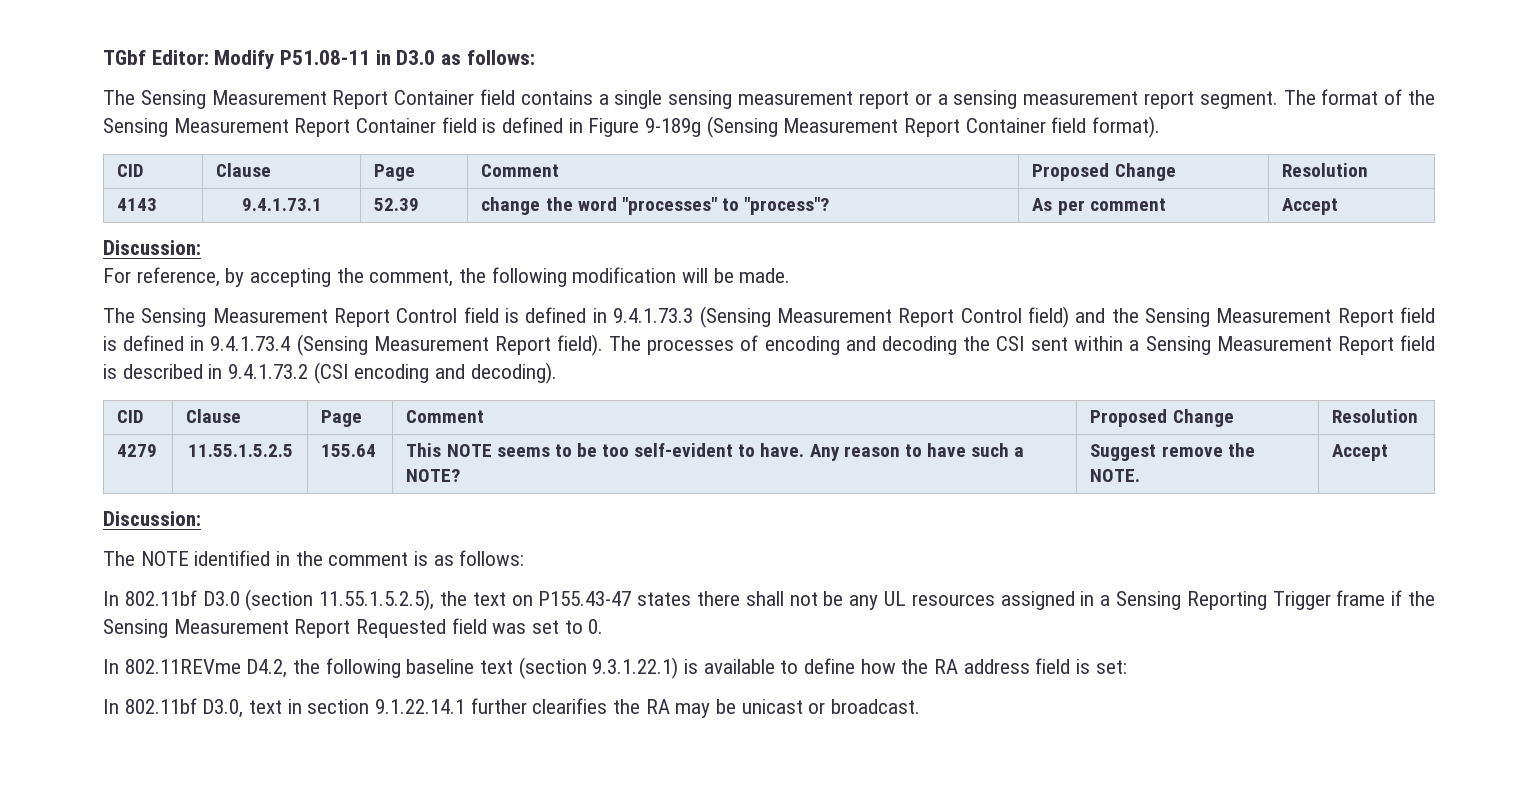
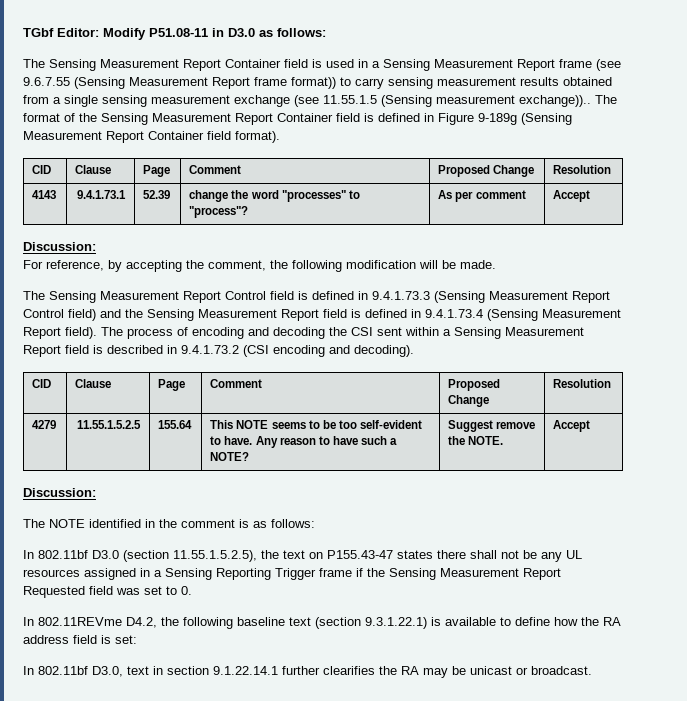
- The Sensing Measurement Report Container field contains a single sensing measurement report or a sensing measurement report segment.
+ The Sensing Measurement Report Container field is used in a Sensing Measurement Report frame (see 9.6.7.55 (Sensing Measurement Report frame format)) to carry sensing measurement results obtained from a single sensing measurement exchange (see 11.55.1.5 (Sensing measurement exchange))..
- The processes of encoding and decoding the CSI sent within a Sensing Measurement Report field is described in 9.4.1.73.2 (CSI encoding and decoding).
+ The process of encoding and decoding the CSI sent within a Sensing Measurement Report field is described in 9.4.1.73.2 (CSI encoding and decoding).

